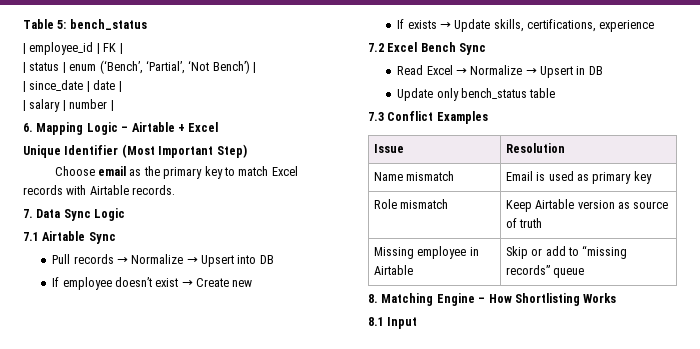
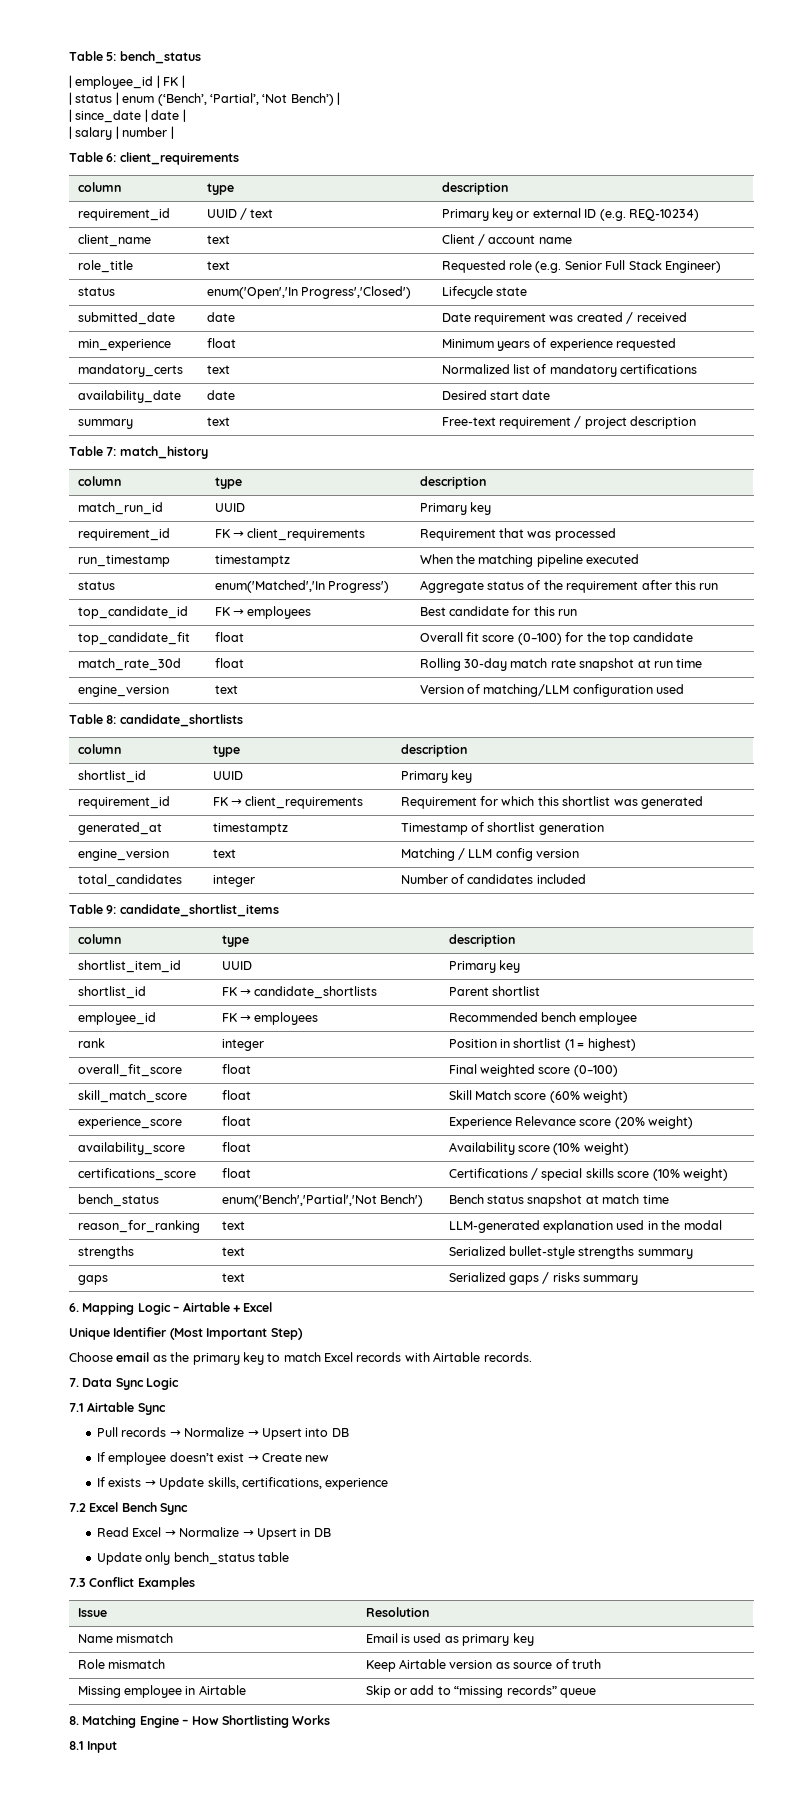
+ Table 6: client_requirements
+ column | type | description
+ requirement_id | UUID / text | Primary key or external ID (e.g. REQ-10234)
+ client_name | text | Client / account name
+ role_title | text | Requested role (e.g. Senior Full Stack Engineer)
+ status | enum('Open','In Progress','Closed') | Lifecycle state
+ submitted_date | date | Date requirement was created / received
+ min_experience | float | Minimum years of experience requested
+ mandatory_certs | text | Normalized list of mandatory certifications
+ availability_date | date | Desired start date
+ summary | text | Free-text requirement / project description
+ Table 7: match_history
+ column | type | description
+ match_run_id | UUID | Primary key
+ requirement_id | FK → client_requirements | Requirement that was processed
+ run_timestamp | timestamptz | When the matching pipeline executed
+ status | enum('Matched','In Progress') | Aggregate status of the requirement after this run
+ top_candidate_id | FK → employees | Best candidate for this run
+ top_candidate_fit | float | Overall fit score (0–100) for the top candidate
+ match_rate_30d | float | Rolling 30-day match rate snapshot at run time
+ engine_version | text | Version of matching/LLM configuration used
+ Table 8: candidate_shortlists
+ column | type | description
+ shortlist_id | UUID | Primary key
+ requirement_id | FK → client_requirements | Requirement for which this shortlist was generated
+ generated_at | timestamptz | Timestamp of shortlist generation
+ engine_version | text | Matching / LLM config version
+ total_candidates | integer | Number of candidates included
+ Table 9: candidate_shortlist_items
+ column | type | description
+ shortlist_item_id | UUID | Primary key
+ shortlist_id | FK → candidate_shortlists | Parent shortlist
+ employee_id | FK → employees | Recommended bench employee
+ rank | integer | Position in shortlist (1 = highest)
+ overall_fit_score | float | Final weighted score (0–100)
+ skill_match_score | float | Skill Match score (60% weight)
+ experience_score | float | Experience Relevance score (20% weight)
+ availability_score | float | Availability score (10% weight)
+ certifications_score | float | Certifications / special skills score (10% weight)
+ bench_status | enum('Bench','Partial','Not Bench') | Bench status snapshot at match time
+ reason_for_ranking | text | LLM-generated explanation used in the modal
+ strengths | text | Serialized bullet-style strengths summary
+ gaps | text | Serialized gaps / risks summary

